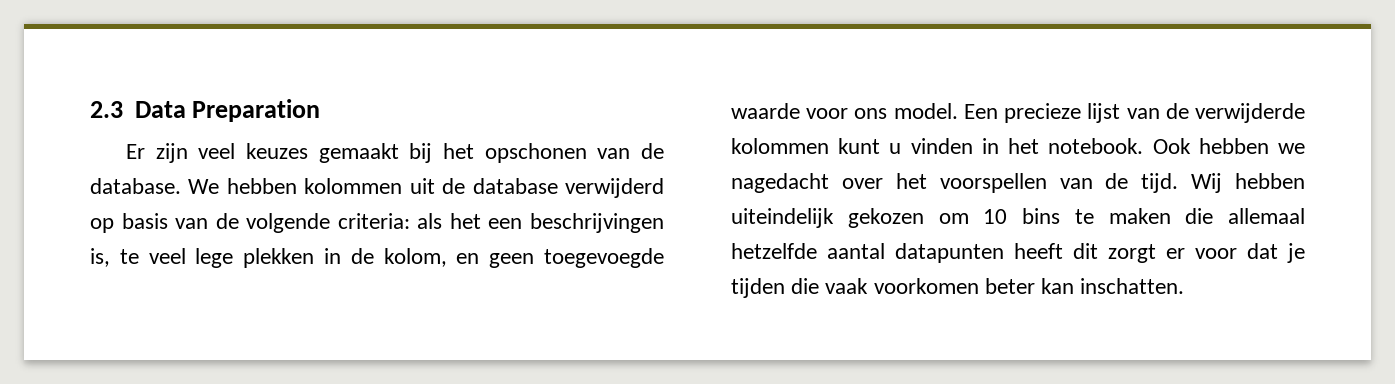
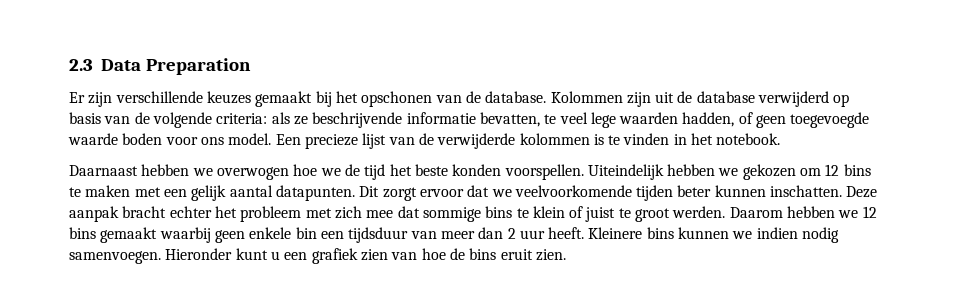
- Er zijn veel keuzes gemaakt bij het opschonen van de database.
+ Er zijn verschillende keuzes gemaakt bij het opschonen van de database.
- We hebben kolommen uit de database verwijderd op basis van de volgende criteria: als het een beschrijvingen is, te veel lege plekken in de kolom, en geen toegevoegde waarde voor ons model.
+ Kolommen zijn uit de database verwijderd op basis van de volgende criteria: als ze beschrijvende informatie bevatten, te veel lege waarden hadden, of geen toegevoegde waarde boden voor ons model.
- Een precieze lijst van de verwijderde kolommen kunt u vinden in het notebook. Ook hebben we nagedacht over het voorspellen van de tijd. Wij hebben uiteindelijk gekozen om 10 bins te maken die allemaal hetzelfde aantal datapunten heeft dit zorgt er voor dat je tijden die vaak voorkomen beter kan inschatten.
+ Een precieze lijst van de verwijderde kolommen is te vinden in het notebook.
+ Daarnaast hebben we overwogen hoe we de tijd het beste konden voorspellen. Uiteindelijk hebben we gekozen om 12 bins te maken met een gelijk aantal datapunten. Dit zorgt ervoor dat we veelvoorkomende tijden beter kunnen inschatten. Deze aanpak bracht echter het probleem met zich mee dat sommige bins te klein of juist te groot werden. Daarom hebben we 12 bins gemaakt waarbij geen enkele bin een tijdsduur van meer dan 2 uur heeft. Kleinere bins kunnen we indien nodig samenvoegen. Hieronder kunt u een grafiek zien van hoe de bins eruit zien.

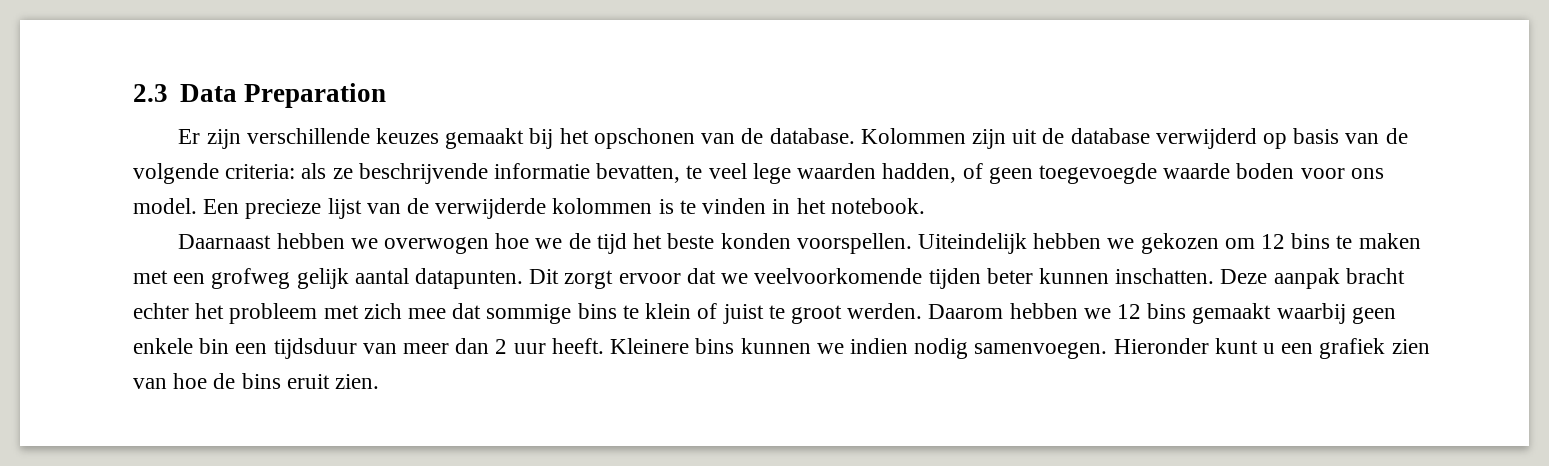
- Uiteindelijk hebben we gekozen om 12 bins te maken met een gelijk aantal datapunten.
+ Uiteindelijk hebben we gekozen om 12 bins te maken met een grofweg gelijk aantal datapunten.

